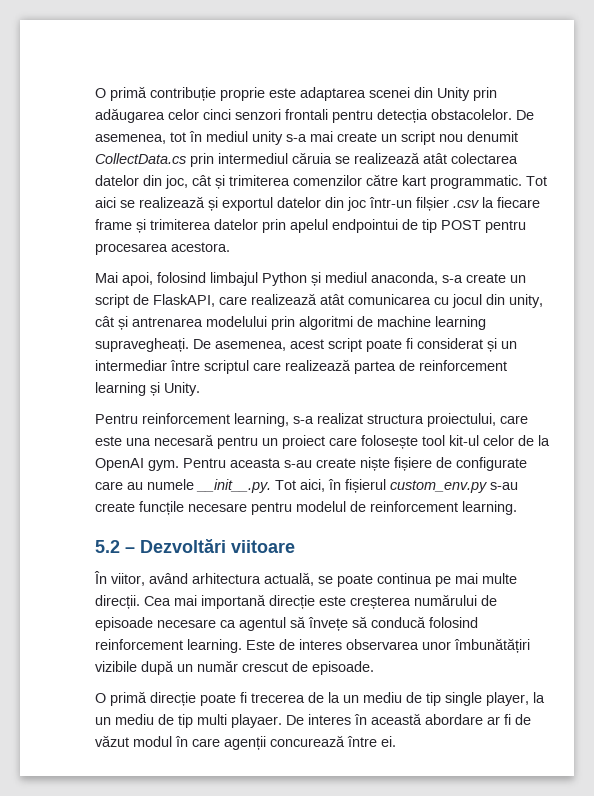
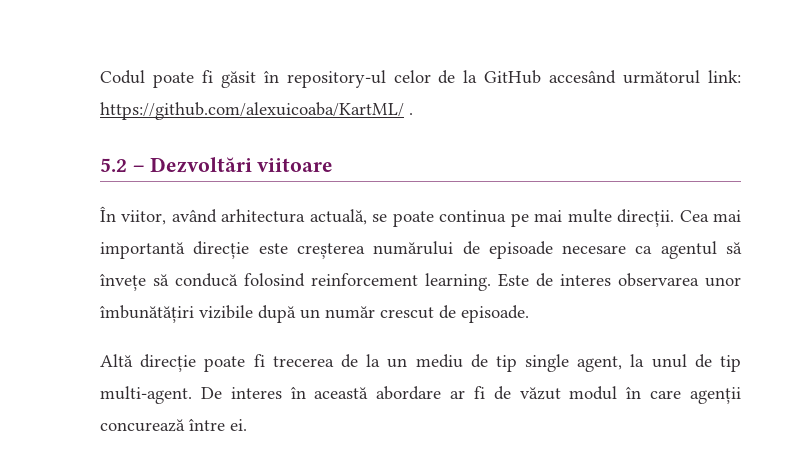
- O primă contribuție proprie este adaptarea scenei din Unity prin adăugarea celor cinci senzori frontali pentru detecția obstacolelor. De asemenea, tot în mediul unity s-a mai create un script nou denumit CollectData.cs prin intermediul căruia se realizează atât colectarea datelor din joc, cât și trimiterea comenzilor către kart programmatic. Tot aici se realizează și exportul datelor din joc într-un filșier .csv la fiecare frame și trimiterea datelor prin apelul endpointui de tip POST pentru procesarea acestora.
- Mai apoi, folosind limbajul Python și mediul anaconda, s-a create un script de FlaskAPI, care realizează atât comunicarea cu jocul din unity, cât și antrenarea modelului prin algoritmi de machine learning supravegheați. De asemenea, acest script poate fi considerat și un intermediar între scriptul care realizează partea de reinforcement learning și Unity.
- Pentru reinforcement learning, s-a realizat structura proiectului, care este una necesară pentru un proiect care folosește tool kit-ul celor de la OpenAI gym. Pentru aceasta s-au create niște fișiere de configurate care au numele __init__.py. Tot aici, în fișierul custom_env.py s-au create funcțile necesare pentru modelul de reinforcement learning.
+ Codul poate fi găsit în repository-ul celor de la GitHub accesând următorul link: https://github.com/alexuicoaba/KartML/ .
- Cea mai importană direcție este creșterea numărului de episoade necesare ca agentul să învețe să conducă folosind reinforcement learning.
+ Cea mai importantă direcție este creșterea numărului de episoade necesare ca agentul să învețe să conducă folosind reinforcement learning.
- O primă direcție poate fi trecerea de la un mediu de tip single player, la un mediu de tip multi playaer.
+ Altă direcție poate fi trecerea de la un mediu de tip single agent, la unul de tip multi-agent.

